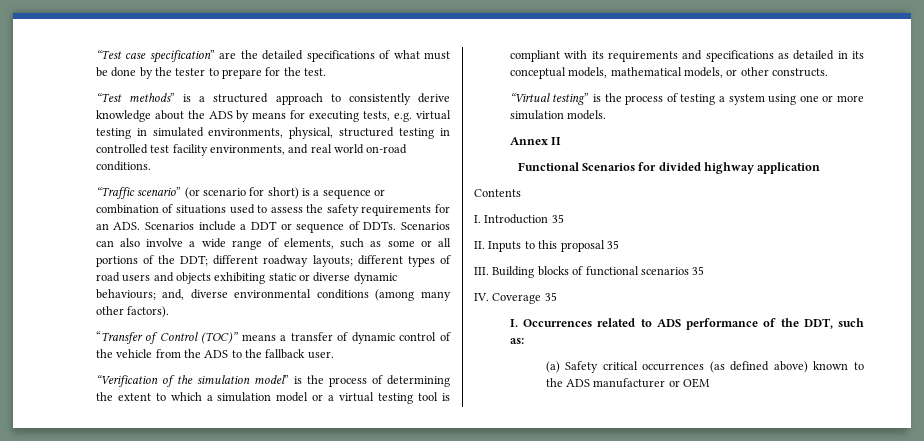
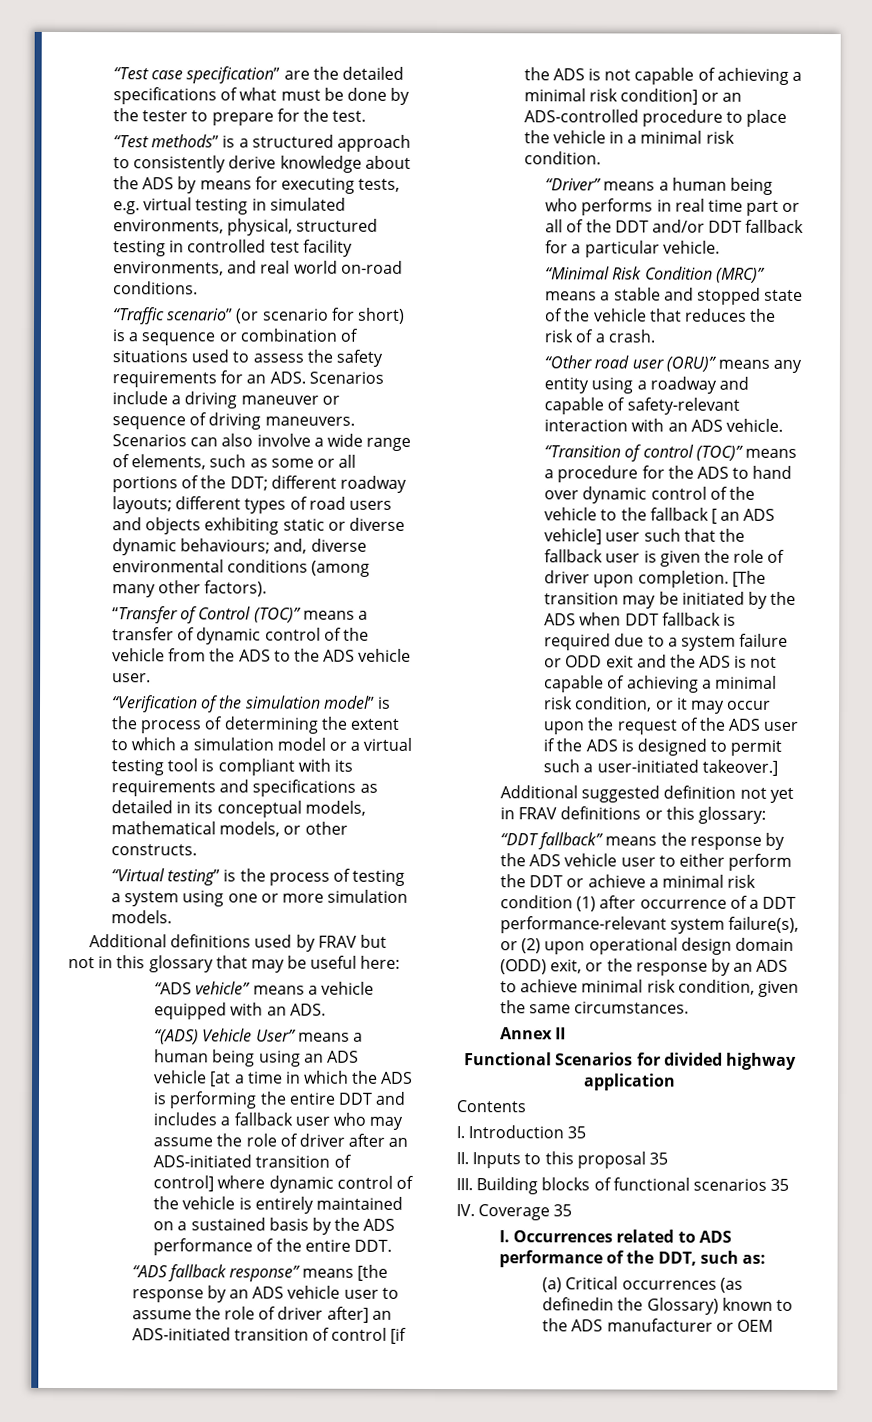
- “Traffic scenario” (or scenario for short) is a sequence or combination of situations used to assess the safety requirements for an ADS. Scenarios include a DDT or sequence of DDTs.
+ “Traffic scenario” (or scenario for short) is a sequence or combination of situations used to assess the safety requirements for an ADS. Scenarios include a driving maneuver or sequence of driving maneuvers.
- “Transfer of Control (TOC)” means a transfer of dynamic control of the vehicle from the ADS to the fallback user.
+ “Transfer of Control (TOC)” means a transfer of dynamic control of the vehicle from the ADS to the ADS vehicle user.
+ Additional definitions used by FRAV but not in this glossary that may be useful here:
+ “ADS vehicle” means a vehicle equipped with an ADS.
+ “(ADS) Vehicle User” means a human being using an ADS vehicle [at a time in which the ADS is performing the entire DDT and includes a fallback user who may assume the role of driver after an ADS-initiated transition of control] where dynamic control of the vehicle is entirely maintained on a sustained basis by the ADS performance of the entire DDT.
+ “ADS fallback response” means [the response by an ADS vehicle user to assume the role of driver after] an ADS-initiated transition of control [if the ADS is not capable of achieving a minimal risk condition] or an ADS-controlled procedure to place the vehicle in a minimal risk condition.
+ “Driver” means a human being who performs in real time part or all of the DDT and/or DDT fallback for a particular vehicle.
+ “Minimal Risk Condition (MRC)” means a stable and stopped state of the vehicle that reduces the risk of a crash.
+ “Other road user (ORU)” means any entity using a roadway and capable of safety-relevant interaction with an ADS vehicle.
+ “Transition of control (TOC)” means a procedure for the ADS to hand over dynamic control of the vehicle to the fallback [ an ADS vehicle] user such that the fallback user is given the role of driver upon completion. [The transition may be initiated by the ADS when DDT fallback is required due to a system failure or ODD exit and the ADS is not capable of achieving a minimal risk condition, or it may occur upon the request of the ADS user if the ADS is designed to permit such a user-initiated takeover.]
+ Additional suggested definition not yet in FRAV definitions or this glossary:
+ “DDT fallback” means the response by the ADS vehicle user to either perform the DDT or achieve a minimal risk condition (1) after occurrence of a DDT performance-relevant system failure(s), or (2) upon operational design domain (ODD) exit, or the response by an ADS to achieve minimal risk condition, given the same circumstances.
- (a) Safety critical occurrences (as defined above) known to the ADS manufacturer or OEM
+ (a) Critical occurrences (as definedin the Glossary) known to the ADS manufacturer or OEM

